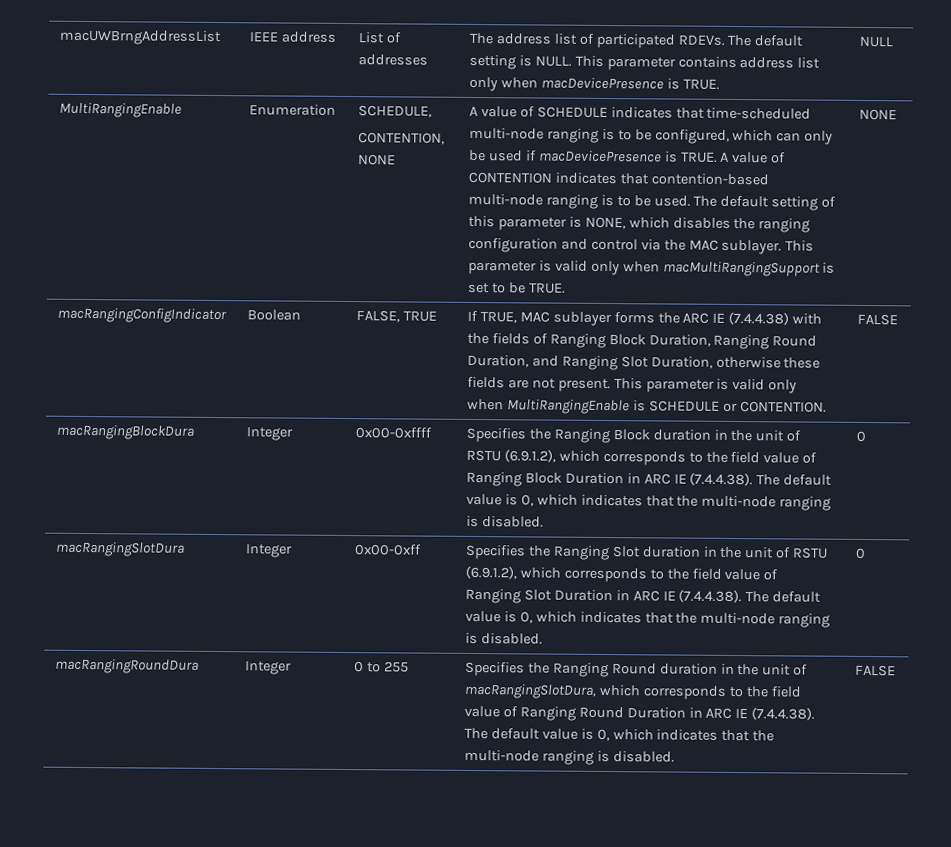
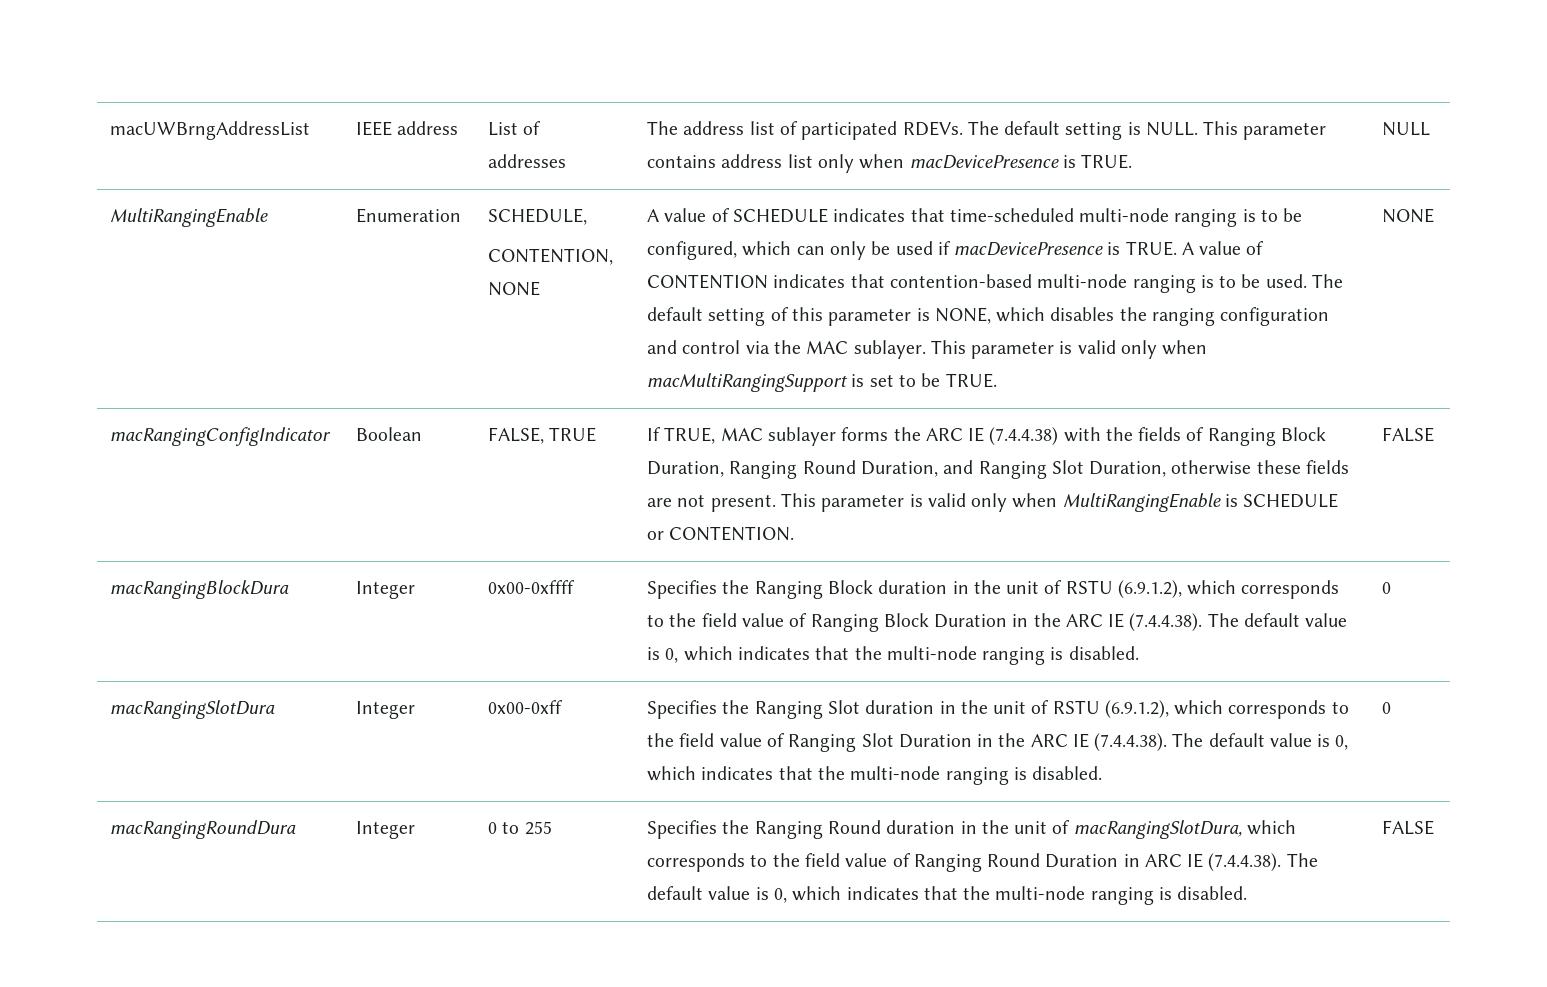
- Specifies the Ranging Block duration in the unit of RSTU (6.9.1.2), which corresponds to the field value of Ranging Block Duration in ARC IE (7.4.4.38). The default value is 0, which indicates that the multi-node ranging is disabled.
+ Specifies the Ranging Block duration in the unit of RSTU (6.9.1.2), which corresponds to the field value of Ranging Block Duration in the ARC IE (7.4.4.38). The default value is 0, which indicates that the multi-node ranging is disabled.
- Specifies the Ranging Slot duration in the unit of RSTU (6.9.1.2), which corresponds to the field value of Ranging Slot Duration in ARC IE (7.4.4.38). The default value is 0, which indicates that the multi-node ranging is disabled.
+ Specifies the Ranging Slot duration in the unit of RSTU (6.9.1.2), which corresponds to the field value of Ranging Slot Duration in the ARC IE (7.4.4.38). The default value is 0, which indicates that the multi-node ranging is disabled.

